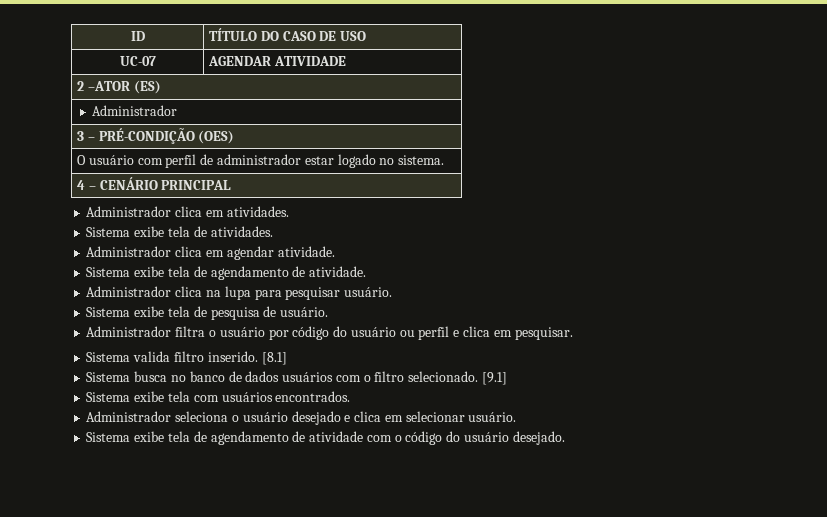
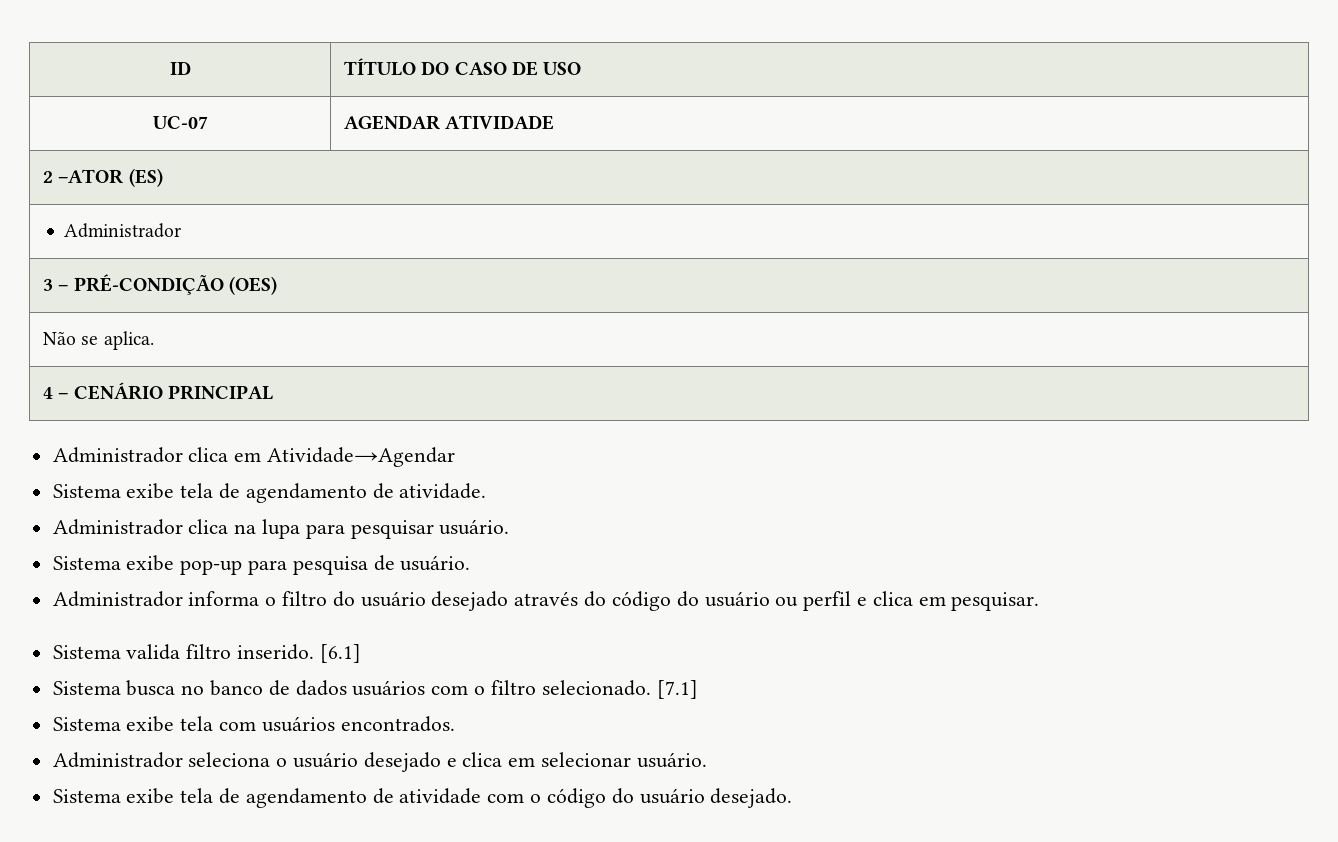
- O usuário com perfil de administrador estar logado no sistema.
+ Não se aplica.
- Administrador clica em atividades.
- Sistema exibe tela de atividades.
- Administrador clica em agendar atividade.
+ Administrador clica em Atividade→Agendar
- Sistema exibe tela de pesquisa de usuário.
+ Sistema exibe pop-up para pesquisa de usuário.
- Administrador filtra o usuário por código do usuário ou perfil e clica em pesquisar.
+ Administrador informa o filtro do usuário desejado através do código do usuário ou perfil e clica em pesquisar.
- [8.1]
+ [6.1]
- [9.1]
+ [7.1]

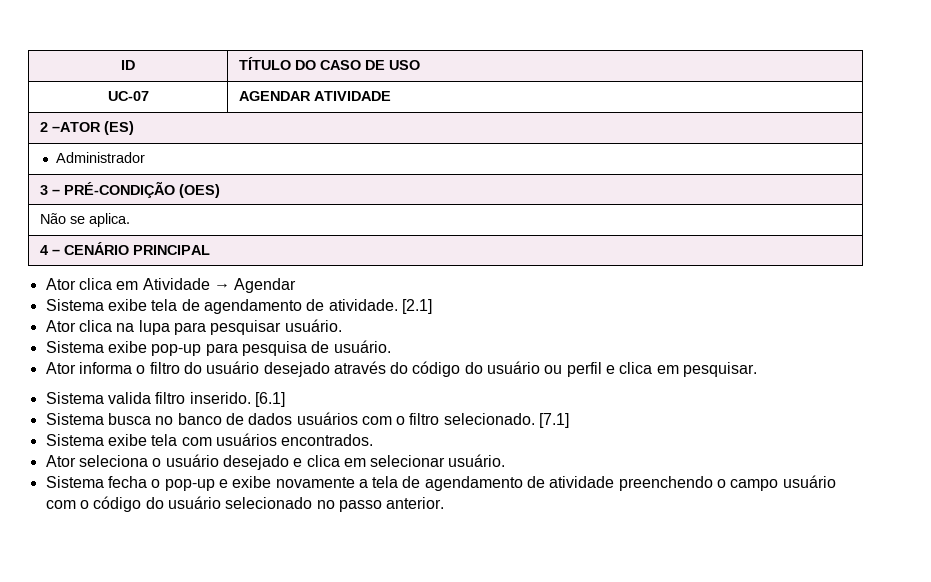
- Administrador clica em Atividade→Agendar
+ Ator clica em Atividade → Agendar
- Sistema exibe tela de agendamento de atividade.
- Administrador clica na lupa para pesquisar usuário.
+ Sistema exibe tela de agendamento de atividade. [2.1]
+ Ator clica na lupa para pesquisar usuário.
- Administrador informa o filtro do usuário desejado através do código do usuário ou perfil e clica em pesquisar.
+ Ator informa o filtro do usuário desejado através do código do usuário ou perfil e clica em pesquisar.
- Administrador seleciona o usuário desejado e clica em selecionar usuário.
+ Ator seleciona o usuário desejado e clica em selecionar usuário.
- Sistema exibe tela de agendamento de atividade com o código do usuário desejado.
+ Sistema fecha o pop-up e exibe novamente a tela de agendamento de atividade preenchendo o campo usuário com o código do usuário selecionado no passo anterior.

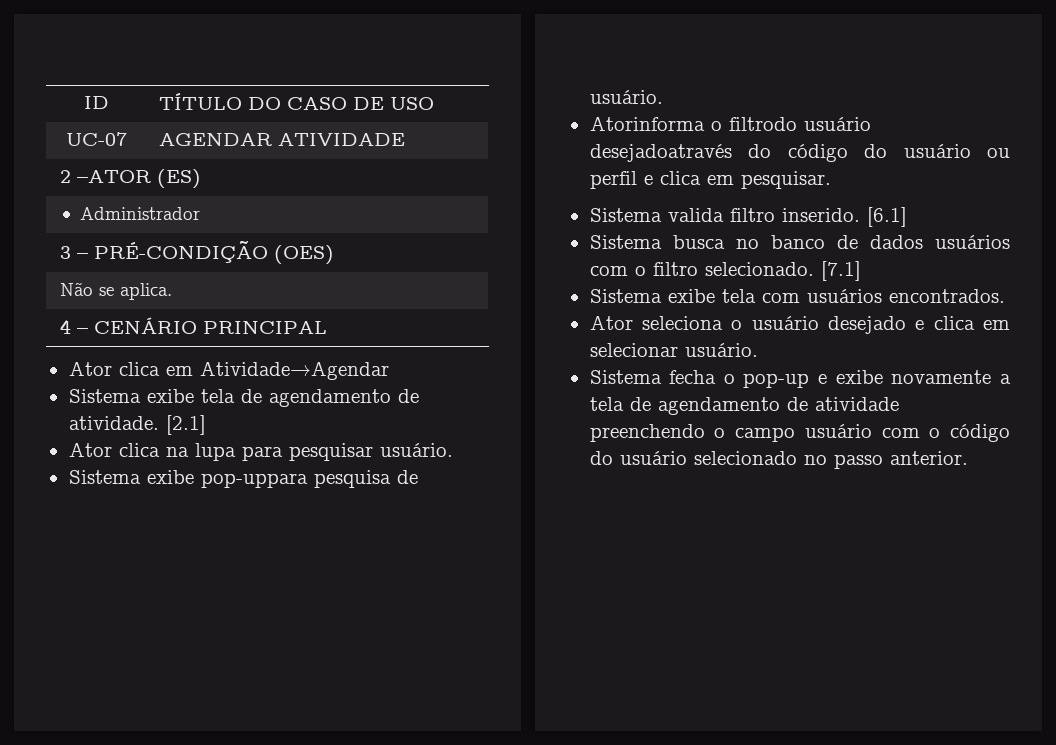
- Ator clica em Atividade → Agendar
+ Ator clica em Atividade→Agendar
- Sistema exibe pop-up para pesquisa de usuário.
+ Sistema exibe pop-uppara pesquisa de usuário.
- Ator informa o filtro do usuário desejado através do código do usuário ou perfil e clica em pesquisar.
+ Atorinforma o filtrodo usuário desejadoatravés do código do usuário ou perfil e clica em pesquisar.

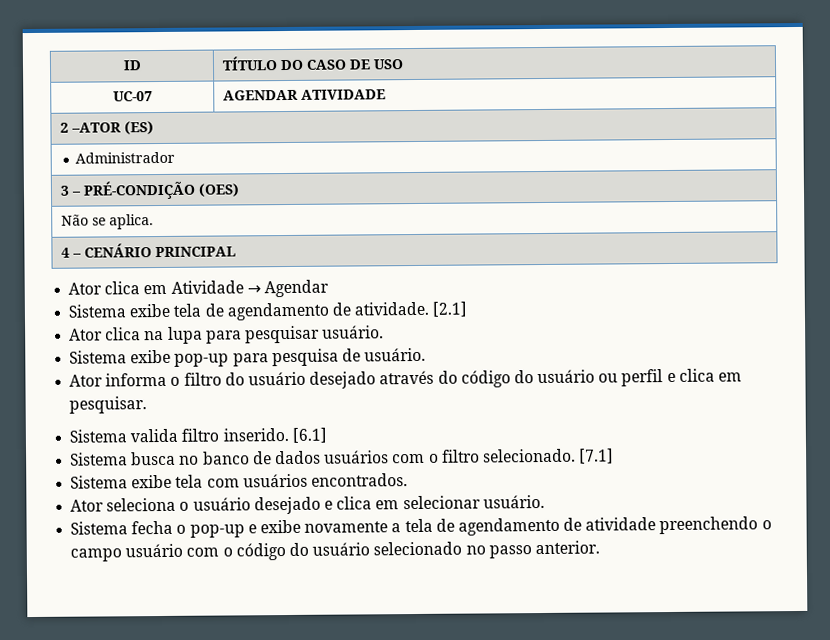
- Ator clica em Atividade→Agendar
+ Ator clica em Atividade → Agendar
- Sistema exibe pop-uppara pesquisa de usuário.
+ Sistema exibe pop-up para pesquisa de usuário.
- Atorinforma o filtrodo usuário desejadoatravés do código do usuário ou perfil e clica em pesquisar.
+ Ator informa o filtro do usuário desejado através do código do usuário ou perfil e clica em pesquisar.

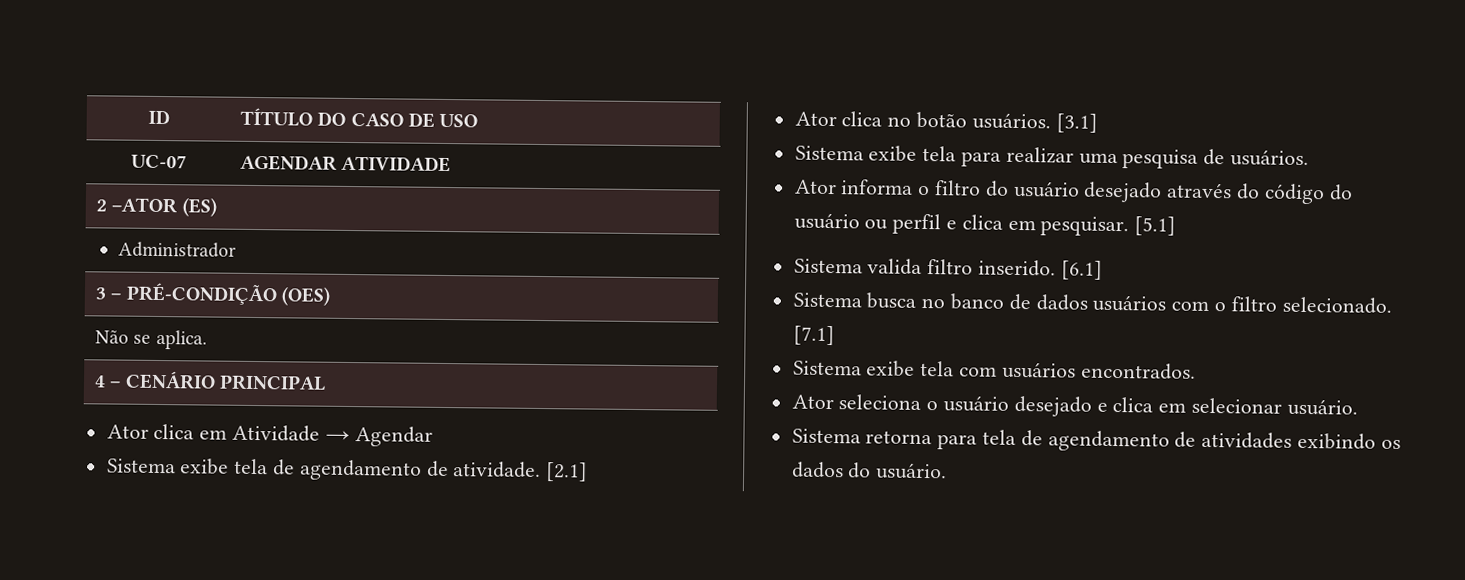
- Ator clica na lupa para pesquisar usuário.
- Sistema exibe pop-up para pesquisa de usuário.
+ Ator clica no botão usuários. [3.1]
+ Sistema exibe tela para realizar uma pesquisa de usuários.
+ [5.1]
- Sistema fecha o pop-up e exibe novamente a tela de agendamento de atividade preenchendo o campo usuário com o código do usuário selecionado no passo anterior.
+ Sistema retorna para tela de agendamento de atividades exibindo os dados do usuário.

